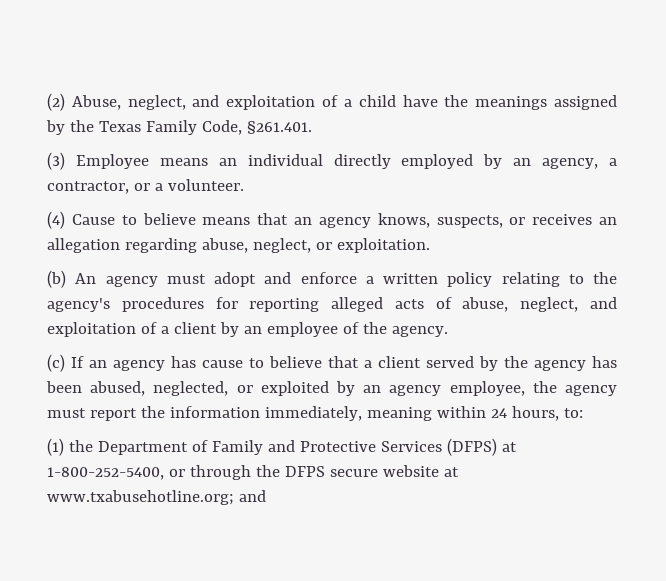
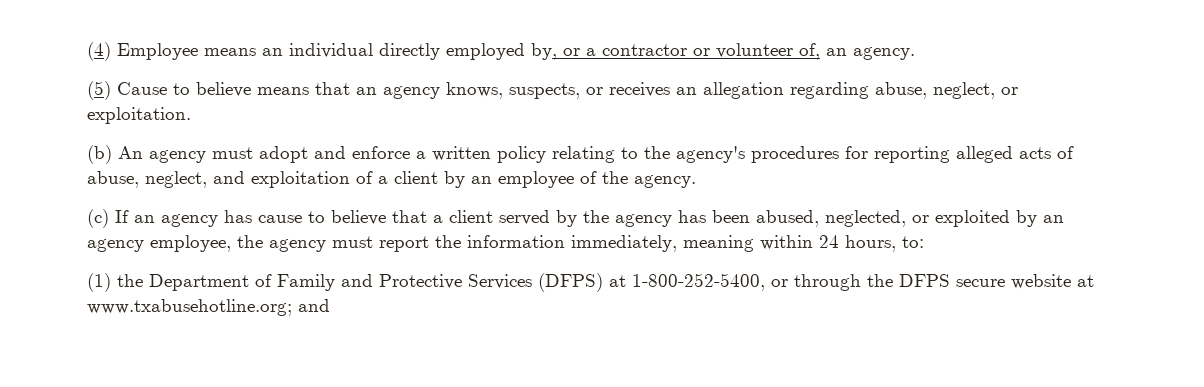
- (2) Abuse, neglect, and exploitation of a child have the meanings assigned by the Texas Family Code, §261.401.
- (3) Employee means an individual directly employed by an agency, a contractor, or a volunteer.
- (4) Cause to believe means that an agency knows, suspects, or receives an allegation regarding abuse, neglect, or exploitation.
+ (4) Employee means an individual directly employed by, or a contractor or volunteer of, an agency.
+ (5) Cause to believe means that an agency knows, suspects, or receives an allegation regarding abuse, neglect, or exploitation.

